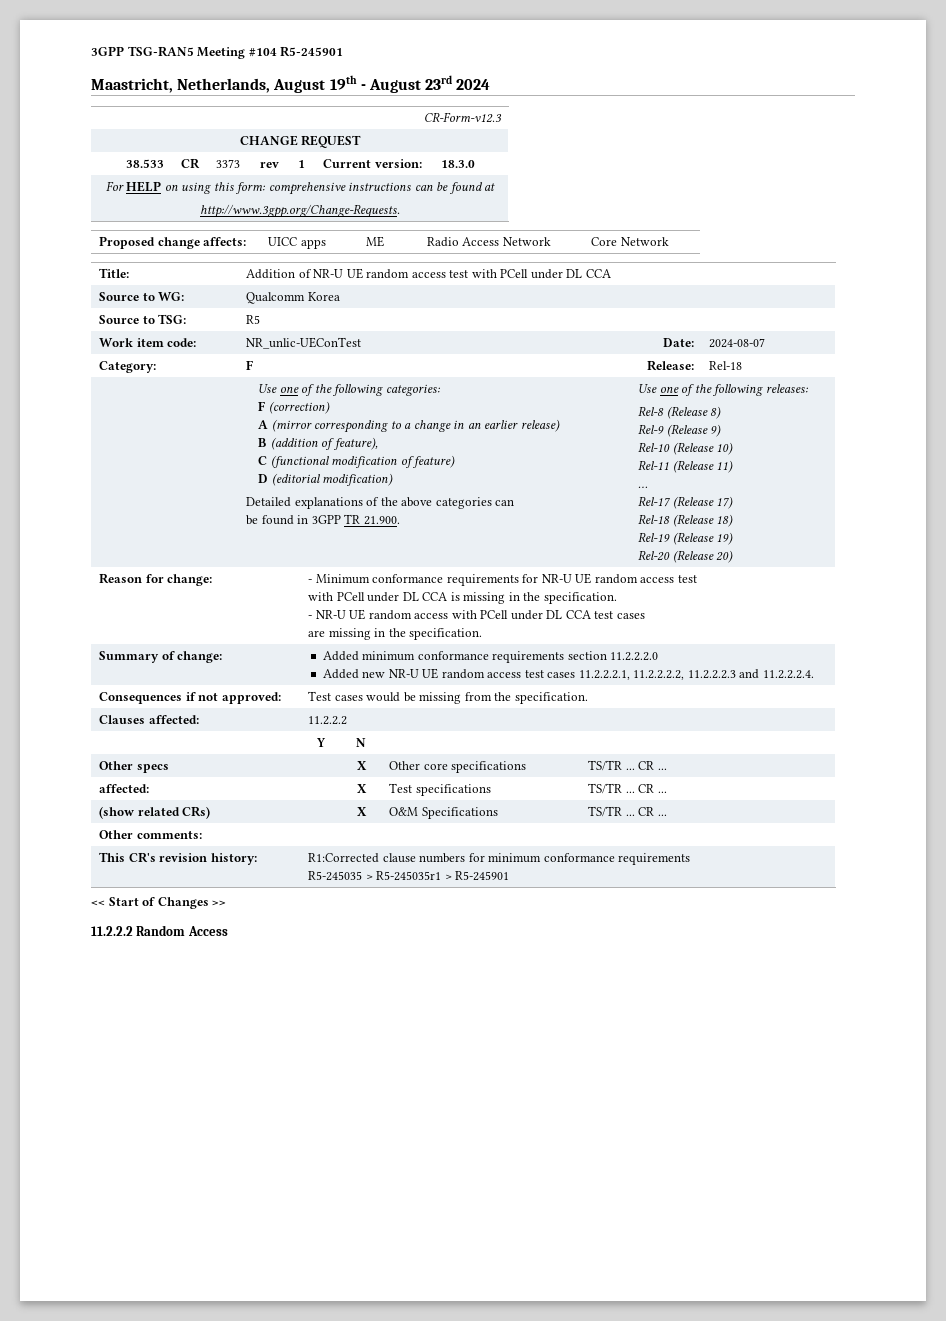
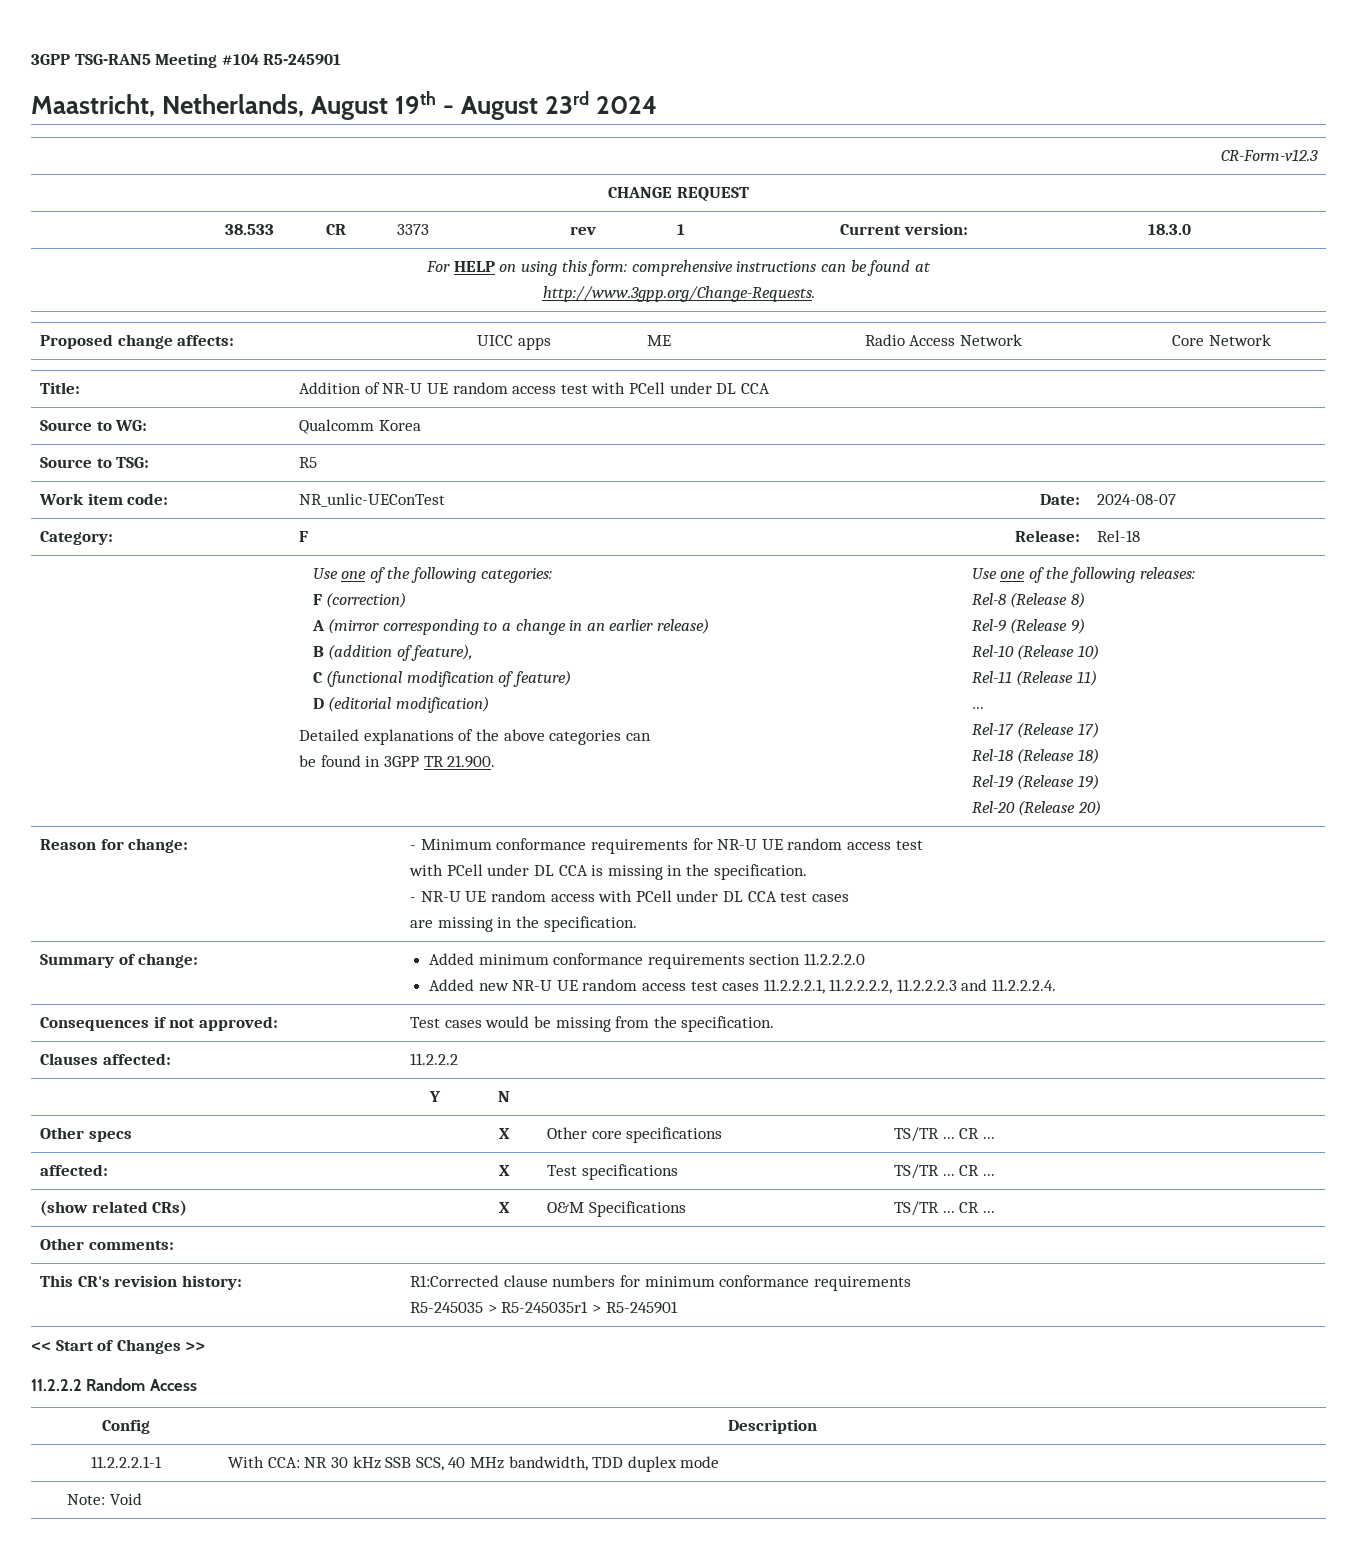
+ Config | Description
+ 11.2.2.2.1-1 | With CCA: NR 30 kHz SSB SCS, 40 MHz bandwidth, TDD duplex mode
+ Note: Void

